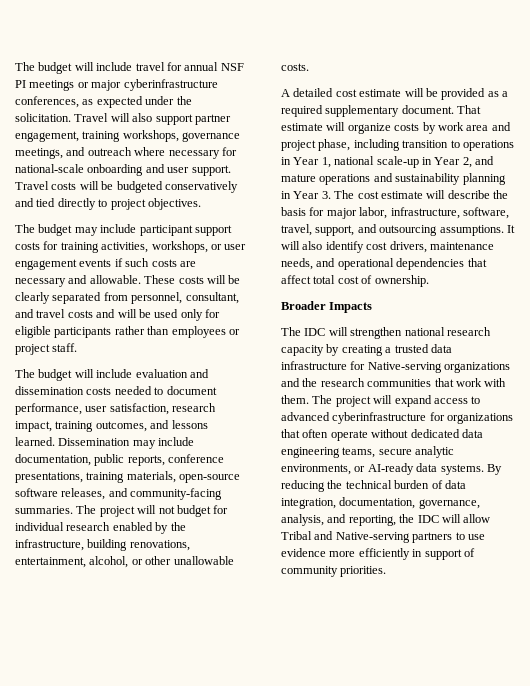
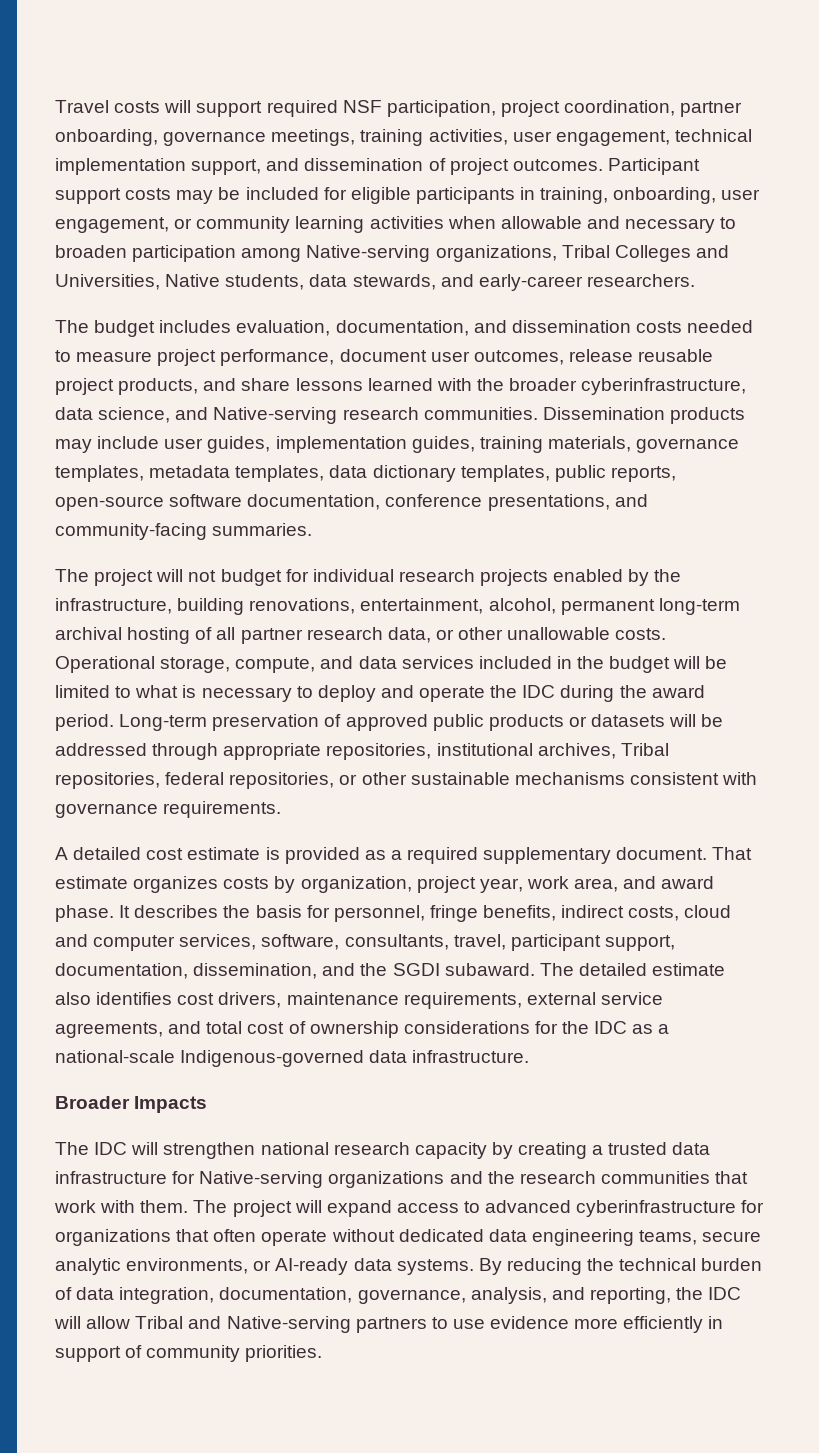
- The budget will include travel for annual NSF PI meetings or major cyberinfrastructure conferences, as expected under the solicitation. Travel will also support partner engagement, training workshops, governance meetings, and outreach where necessary for national-scale onboarding and user support. Travel costs will be budgeted conservatively and tied directly to project objectives.
- The budget may include participant support costs for training activities, workshops, or user engagement events if such costs are necessary and allowable. These costs will be clearly separated from personnel, consultant, and travel costs and will be used only for eligible participants rather than employees or project staff.
- The budget will include evaluation and dissemination costs needed to document performance, user satisfaction, research impact, training outcomes, and lessons learned. Dissemination may include documentation, public reports, conference presentations, training materials, open-source software releases, and community-facing summaries. The project will not budget for individual research enabled by the infrastructure, building renovations, entertainment, alcohol, or other unallowable costs.
+ Travel costs will support required NSF participation, project coordination, partner onboarding, governance meetings, training activities, user engagement, technical implementation support, and dissemination of project outcomes. Participant support costs may be included for eligible participants in training, onboarding, user engagement, or community learning activities when allowable and necessary to broaden participation among Native-serving organizations, Tribal Colleges and Universities, Native students, data stewards, and early-career researchers.
+ The budget includes evaluation, documentation, and dissemination costs needed to measure project performance, document user outcomes, release reusable project products, and share lessons learned with the broader cyberinfrastructure, data science, and Native-serving research communities. Dissemination products may include user guides, implementation guides, training materials, governance templates, metadata templates, data dictionary templates, public reports, open-source software documentation, conference presentations, and community-facing summaries.
+ The project will not budget for individual research projects enabled by the infrastructure, building renovations, entertainment, alcohol, permanent long-term archival hosting of all partner research data, or other unallowable costs. Operational storage, compute, and data services included in the budget will be limited to what is necessary to deploy and operate the IDC during the award period. Long-term preservation of approved public products or datasets will be addressed through appropriate repositories, institutional archives, Tribal repositories, federal repositories, or other sustainable mechanisms consistent with governance requirements.
- A detailed cost estimate will be provided as a required supplementary document.
+ A detailed cost estimate is provided as a required supplementary document.
- That estimate will organize costs by work area and project phase, including transition to operations in Year 1, national scale-up in Year 2, and mature operations and sustainability planning in Year 3. The cost estimate will describe the basis for major labor, infrastructure, software, travel, support, and outsourcing assumptions. It will also identify cost drivers, maintenance needs, and operational dependencies that affect total cost of ownership.
+ That estimate organizes costs by organization, project year, work area, and award phase. It describes the basis for personnel, fringe benefits, indirect costs, cloud and computer services, software, consultants, travel, participant support, documentation, dissemination, and the SGDI subaward. The detailed estimate also identifies cost drivers, maintenance requirements, external service agreements, and total cost of ownership considerations for the IDC as a national-scale Indigenous-governed data infrastructure.

